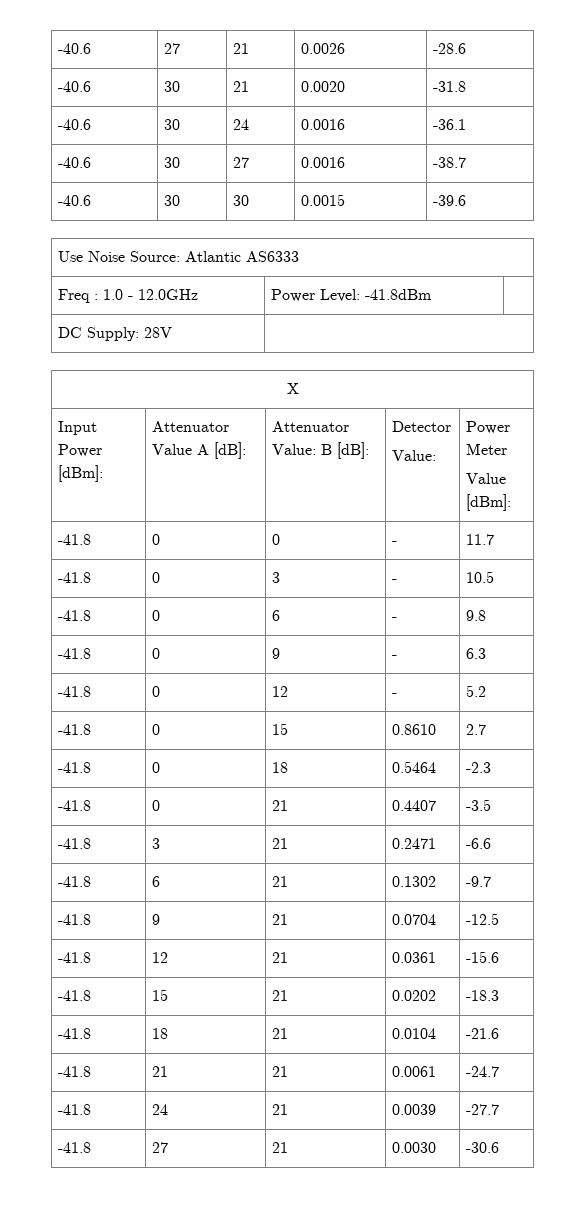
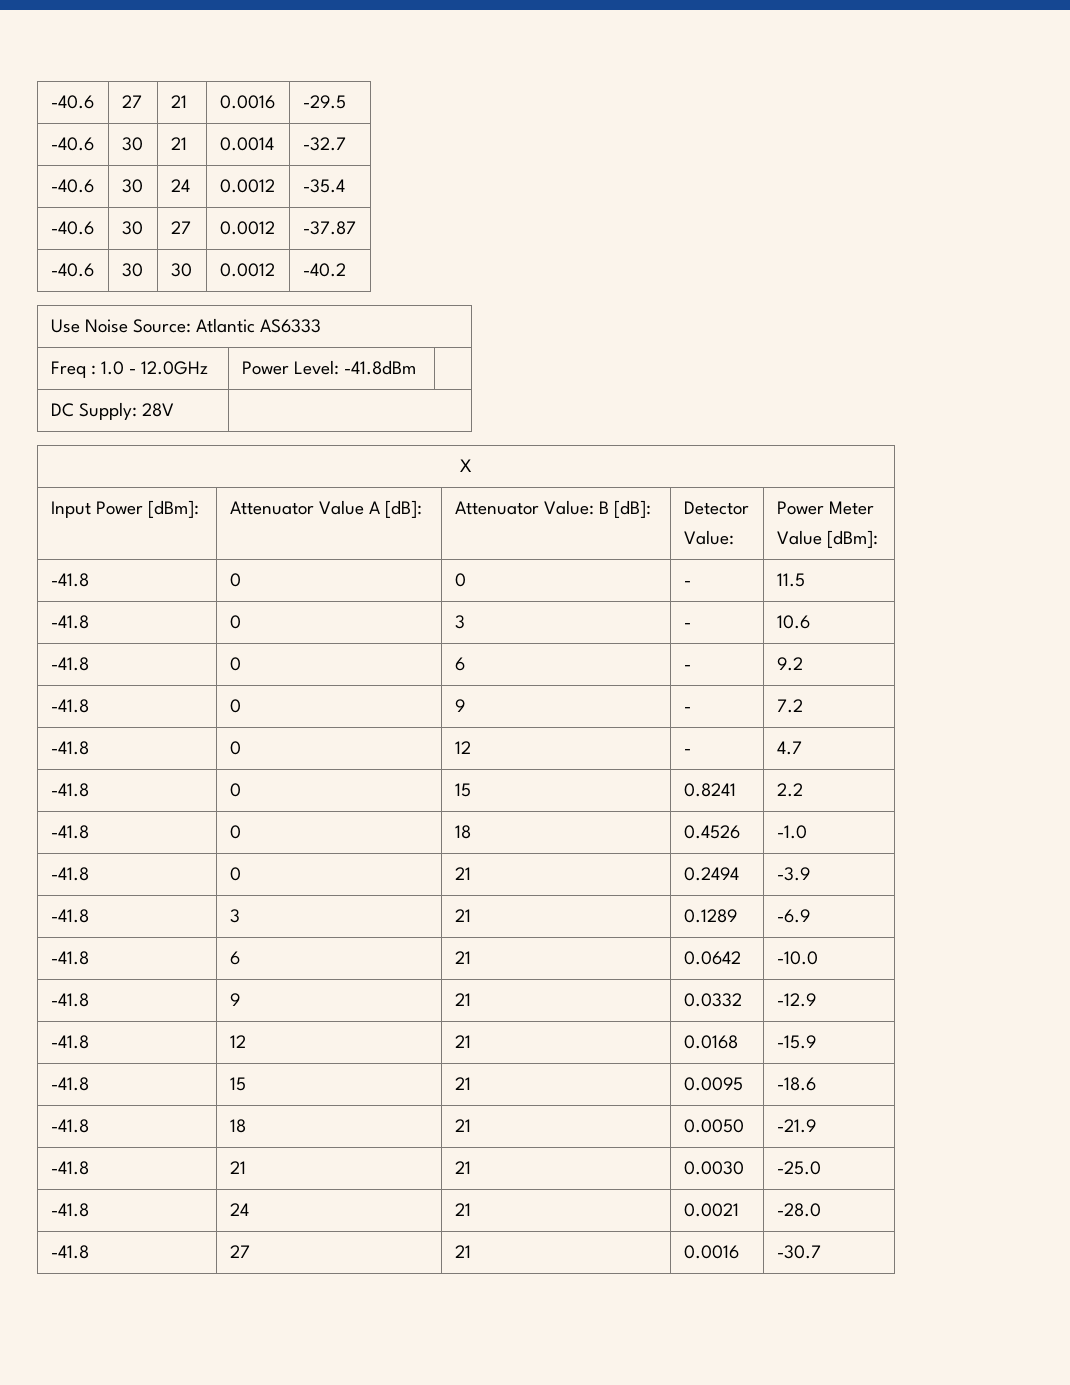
- -40.6 | 27 | 21 | 0.0026 | -28.6
+ -40.6 | 27 | 21 | 0.0016 | -29.5
- -40.6 | 30 | 21 | 0.0020 | -31.8
+ -40.6 | 30 | 21 | 0.0014 | -32.7
- -40.6 | 30 | 24 | 0.0016 | -36.1
+ -40.6 | 30 | 24 | 0.0012 | -35.4
- -40.6 | 30 | 27 | 0.0016 | -38.7
+ -40.6 | 30 | 27 | 0.0012 | -37.87
- -40.6 | 30 | 30 | 0.0015 | -39.6
+ -40.6 | 30 | 30 | 0.0012 | -40.2
- -41.8 | 0 | 0 | - | 11.7
+ -41.8 | 0 | 0 | - | 11.5
- -41.8 | 0 | 3 | - | 10.5
+ -41.8 | 0 | 3 | - | 10.6
- -41.8 | 0 | 6 | - | 9.8
+ -41.8 | 0 | 6 | - | 9.2
- -41.8 | 0 | 9 | - | 6.3
+ -41.8 | 0 | 9 | - | 7.2
- -41.8 | 0 | 12 | - | 5.2
+ -41.8 | 0 | 12 | - | 4.7
- -41.8 | 0 | 15 | 0.8610 | 2.7
+ -41.8 | 0 | 15 | 0.8241 | 2.2
- -41.8 | 0 | 18 | 0.5464 | -2.3
+ -41.8 | 0 | 18 | 0.4526 | -1.0
- -41.8 | 0 | 21 | 0.4407 | -3.5
+ -41.8 | 0 | 21 | 0.2494 | -3.9
- -41.8 | 3 | 21 | 0.2471 | -6.6
+ -41.8 | 3 | 21 | 0.1289 | -6.9
- -41.8 | 6 | 21 | 0.1302 | -9.7
+ -41.8 | 6 | 21 | 0.0642 | -10.0
- -41.8 | 9 | 21 | 0.0704 | -12.5
+ -41.8 | 9 | 21 | 0.0332 | -12.9
- -41.8 | 12 | 21 | 0.0361 | -15.6
+ -41.8 | 12 | 21 | 0.0168 | -15.9
- -41.8 | 15 | 21 | 0.0202 | -18.3
+ -41.8 | 15 | 21 | 0.0095 | -18.6
- -41.8 | 18 | 21 | 0.0104 | -21.6
+ -41.8 | 18 | 21 | 0.0050 | -21.9
- -41.8 | 21 | 21 | 0.0061 | -24.7
+ -41.8 | 21 | 21 | 0.0030 | -25.0
- -41.8 | 24 | 21 | 0.0039 | -27.7
+ -41.8 | 24 | 21 | 0.0021 | -28.0
- -41.8 | 27 | 21 | 0.0030 | -30.6
+ -41.8 | 27 | 21 | 0.0016 | -30.7

